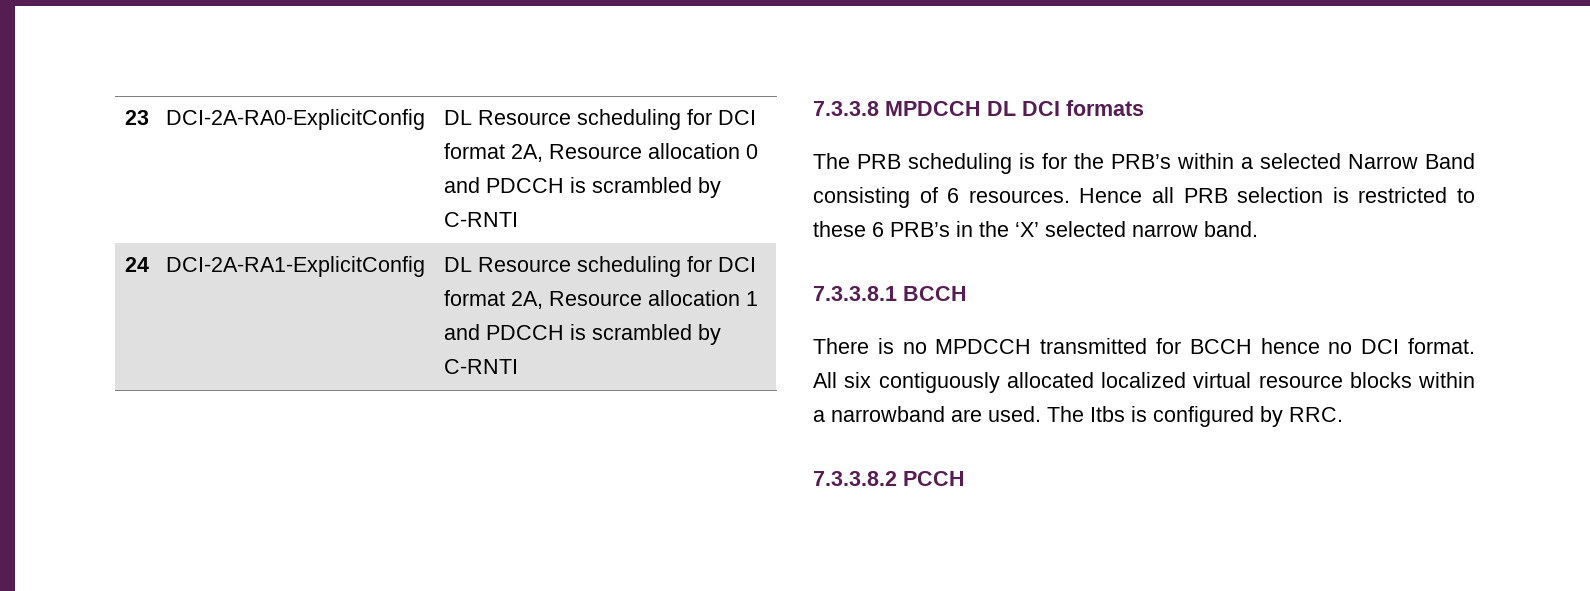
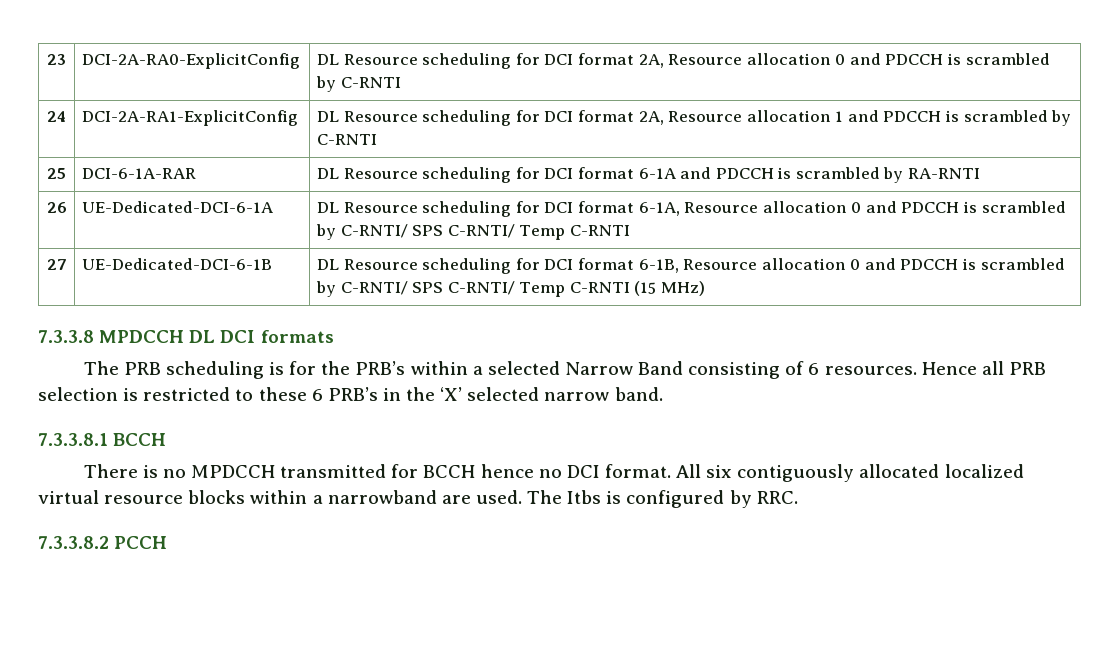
+ 25 | DCI-6-1A-RAR | DL Resource scheduling for DCI format 6-1A and PDCCH is scrambled by RA-RNTI
+ 26 | UE-Dedicated-DCI-6-1A | DL Resource scheduling for DCI format 6-1A, Resource allocation 0 and PDCCH is scrambled by C-RNTI/ SPS C-RNTI/ Temp C-RNTI
+ 27 | UE-Dedicated-DCI-6-1B | DL Resource scheduling for DCI format 6-1B, Resource allocation 0 and PDCCH is scrambled by C-RNTI/ SPS C-RNTI/ Temp C-RNTI (15 MHz)

